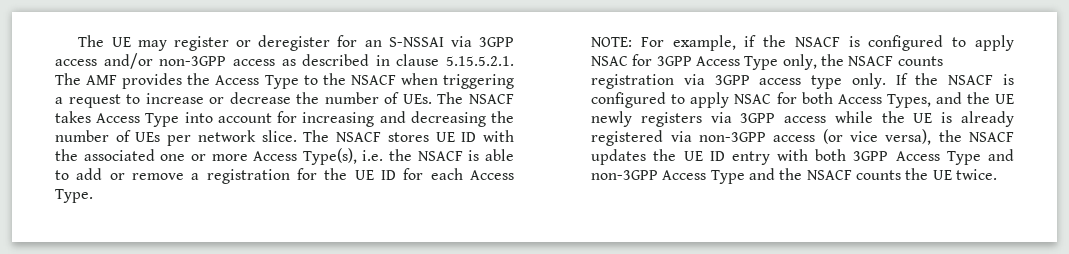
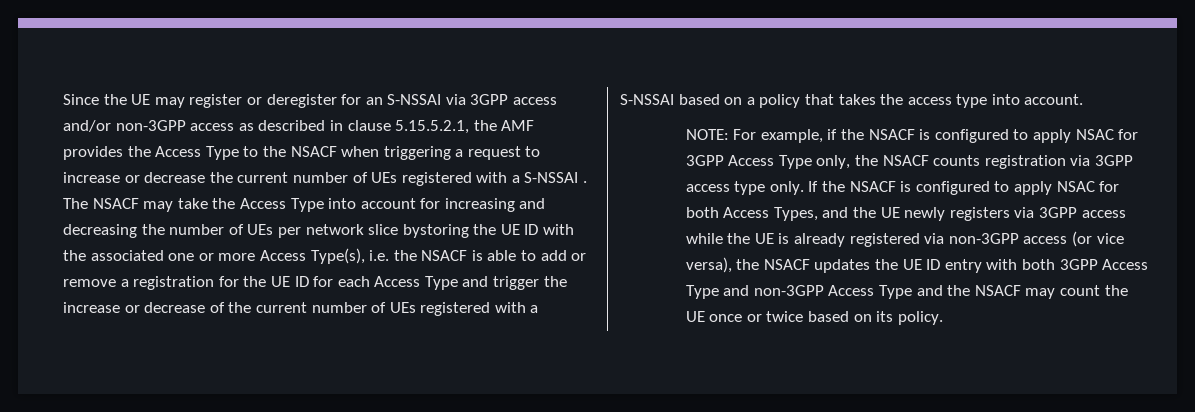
- The UE may register or deregister for an S-NSSAI via 3GPP access and/or non-3GPP access as described in clause 5.15.5.2.1. The AMF provides the Access Type to the NSACF when triggering a request to increase or decrease the number of UEs. The NSACF takes Access Type into account for increasing and decreasing the number of UEs per network slice. The NSACF stores UE ID with the associated one or more Access Type(s), i.e. the NSACF is able to add or remove a registration for the UE ID for each Access Type.
+ Since the UE may register or deregister for an S-NSSAI via 3GPP access and/or non-3GPP access as described in clause 5.15.5.2.1, the AMF provides the Access Type to the NSACF when triggering a request to increase or decrease the current number of UEs registered with a S-NSSAI . The NSACF may take the Access Type into account for increasing and decreasing the number of UEs per network slice bystoring the UE ID with the associated one or more Access Type(s), i.e. the NSACF is able to add or remove a registration for the UE ID for each Access Type and trigger the increase or decrease of the current number of UEs registered with a S-NSSAI based on a policy that takes the access type into account.
- If the NSACF is configured to apply NSAC for both Access Types, and the UE newly registers via 3GPP access while the UE is already registered via non-3GPP access (or vice versa), the NSACF updates the UE ID entry with both 3GPP Access Type and non-3GPP Access Type and the NSACF counts the UE twice.
+ If the NSACF is configured to apply NSAC for both Access Types, and the UE newly registers via 3GPP access while the UE is already registered via non-3GPP access (or vice versa), the NSACF updates the UE ID entry with both 3GPP Access Type and non-3GPP Access Type and the NSACF may count the UE once or twice based on its policy.

